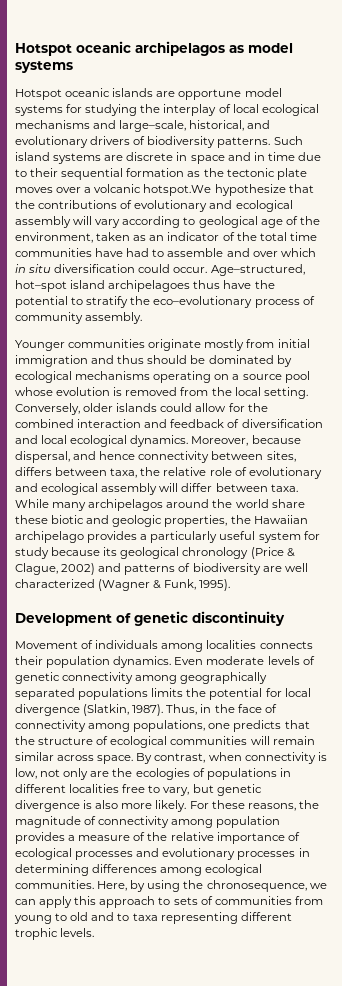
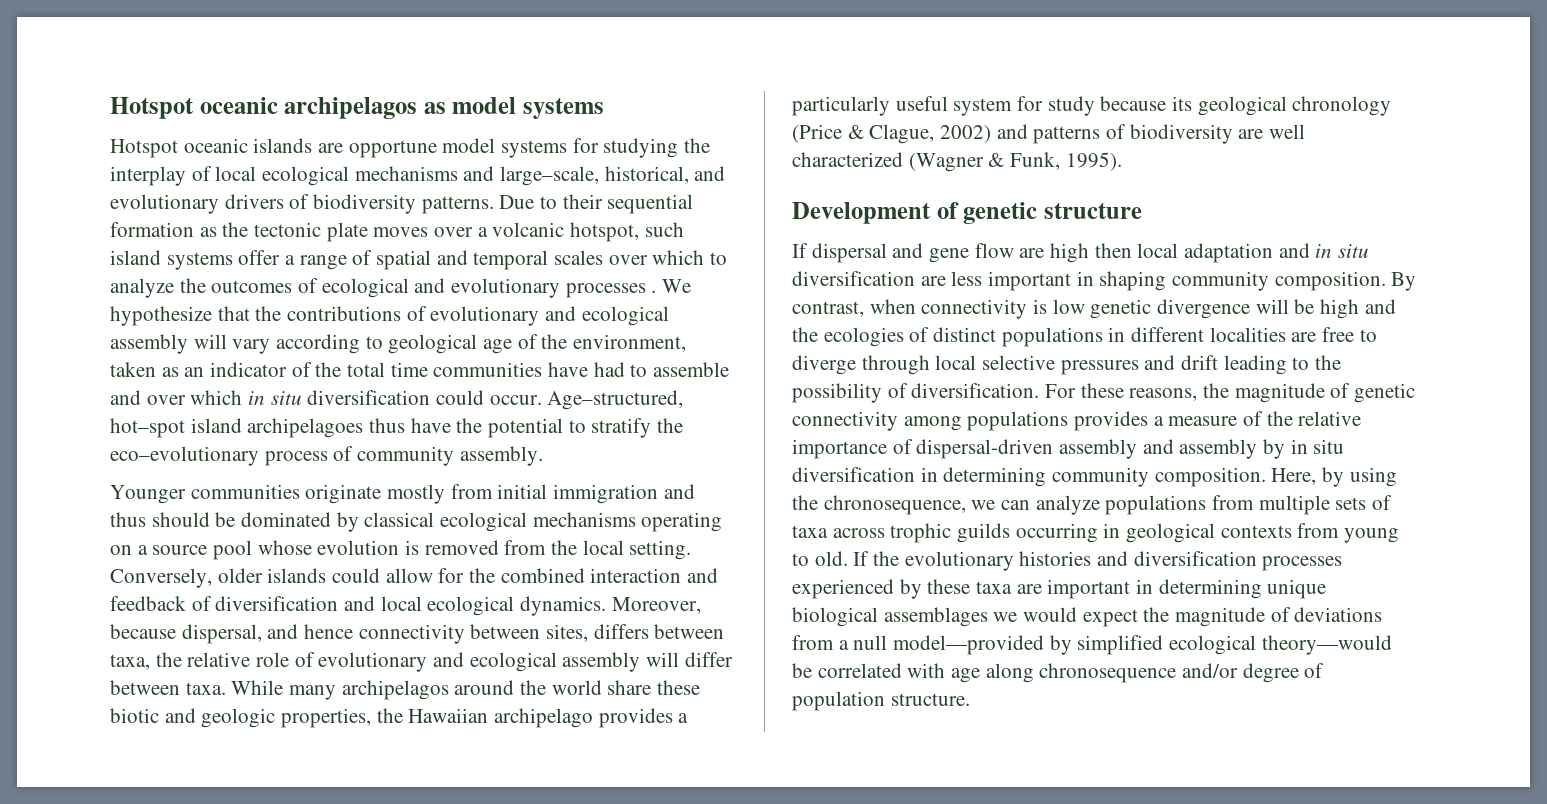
- Such island systems are discrete in space and in time due to their sequential formation as the tectonic plate moves over a volcanic hotspot.We hypothesize that the contributions of evolutionary and ecological assembly will vary according to geological age of the environment, taken as an indicator of the total time communities have had to assemble and over which in situ diversification could occur.
+ Due to their sequential formation as the tectonic plate moves over a volcanic hotspot, such island systems offer a range of spatial and temporal scales over which to analyze the outcomes of ecological and evolutionary processes . We hypothesize that the contributions of evolutionary and ecological assembly will vary according to geological age of the environment, taken as an indicator of the total time communities have had to assemble and over which in situ diversification could occur.
- Younger communities originate mostly from initial immigration and thus should be dominated by ecological mechanisms operating on a source pool whose evolution is removed from the local setting.
+ Younger communities originate mostly from initial immigration and thus should be dominated by classical ecological mechanisms operating on a source pool whose evolution is removed from the local setting.
- Development of genetic discontinuity
- Movement of individuals among localities connects their population dynamics. Even moderate levels of genetic connectivity among geographically separated populations limits the potential for local divergence (Slatkin, 1987). Thus, in the face of connectivity among populations, one predicts that the structure of ecological communities will remain similar across space.
+ Development of genetic structure
+ If dispersal and gene flow are high then local adaptation and in situ diversification are less important in shaping community composition.
- By contrast, when connectivity is low, not only are the ecologies of populations in different localities free to vary, but genetic divergence is also more likely.
+ By contrast, when connectivity is low genetic divergence will be high and the ecologies of distinct populations in different localities are free to diverge through local selective pressures and drift leading to the possibility of diversification.
- For these reasons, the magnitude of connectivity among population provides a measure of the relative importance of ecological processes and evolutionary processes in determining differences among ecological communities.
+ For these reasons, the magnitude of genetic connectivity among populations provides a measure of the relative importance of dispersal-driven assembly and assembly by in situ diversification in determining community composition.
- Here, by using the chronosequence, we can apply this approach to sets of communities from young to old and to taxa representing different trophic levels.
+ Here, by using the chronosequence, we can analyze populations from multiple sets of taxa across trophic guilds occurring in geological contexts from young to old. If the evolutionary histories and diversification processes experienced by these taxa are important in determining unique biological assemblages we would expect the magnitude of deviations from a null model—provided by simplified ecological theory—would be correlated with age along chronosequence and/or degree of population structure.

